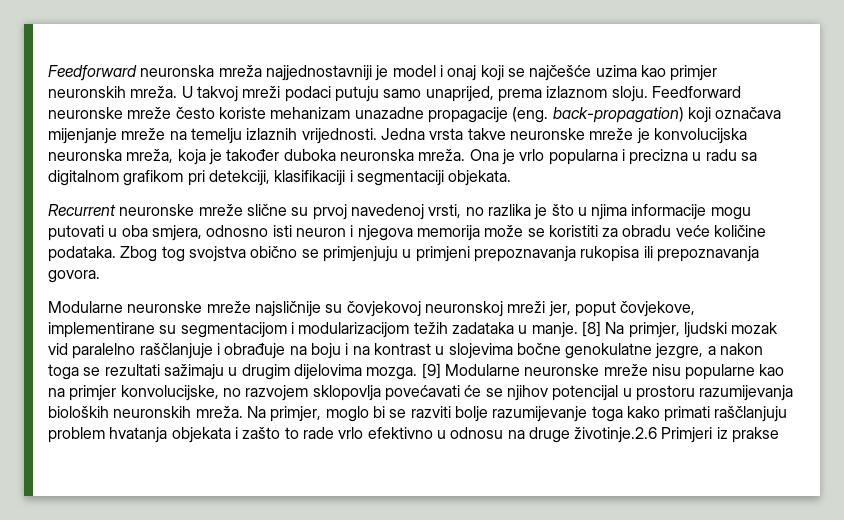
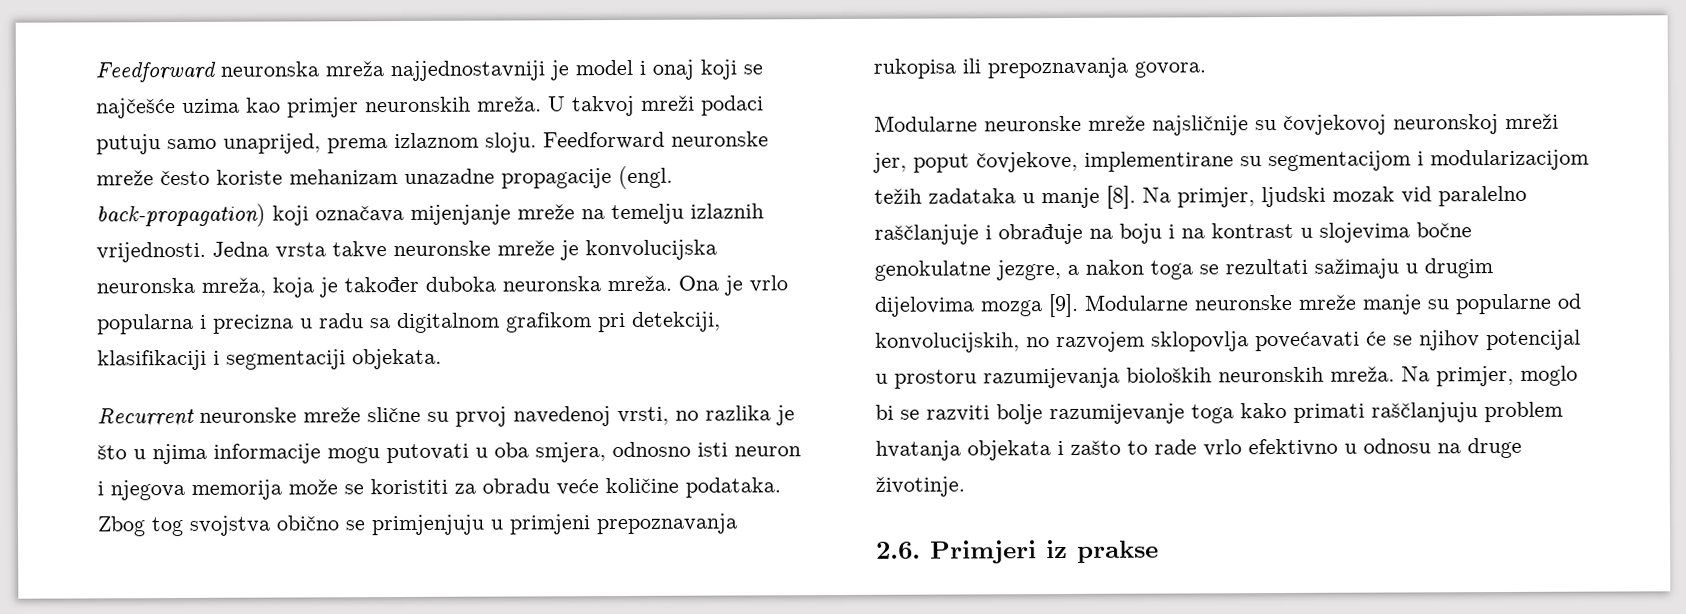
- Feedforward neuronske mreže često koriste mehanizam unazadne propagacije (eng. back-propagation) koji označava mijenjanje mreže na temelju izlaznih vrijednosti.
+ Feedforward neuronske mreže često koriste mehanizam unazadne propagacije (engl. back-propagation) koji označava mijenjanje mreže na temelju izlaznih vrijednosti.
- Modularne neuronske mreže najsličnije su čovjekovoj neuronskoj mreži jer, poput čovjekove, implementirane su segmentacijom i modularizacijom težih zadataka u manje. [8] Na primjer, ljudski mozak vid paralelno raščlanjuje i obrađuje na boju i na kontrast u slojevima bočne genokulatne jezgre, a nakon toga se rezultati sažimaju u drugim dijelovima mozga. [9] Modularne neuronske mreže nisu popularne kao na primjer konvolucijske, no razvojem sklopovlja povećavati će se njihov potencijal u prostoru razumijevanja bioloških neuronskih mreža.
+ Modularne neuronske mreže najsličnije su čovjekovoj neuronskoj mreži jer, poput čovjekove, implementirane su segmentacijom i modularizacijom težih zadataka u manje [8]. Na primjer, ljudski mozak vid paralelno raščlanjuje i obrađuje na boju i na kontrast u slojevima bočne genokulatne jezgre, a nakon toga se rezultati sažimaju u drugim dijelovima mozga [9]. Modularne neuronske mreže manje su popularne od konvolucijskih, no razvojem sklopovlja povećavati će se njihov potencijal u prostoru razumijevanja bioloških neuronskih mreža.
- Na primjer, moglo bi se razviti bolje razumijevanje toga kako primati raščlanjuju problem hvatanja objekata i zašto to rade vrlo efektivno u odnosu na druge životinje.2.6 Primjeri iz prakse
+ Na primjer, moglo bi se razviti bolje razumijevanje toga kako primati raščlanjuju problem hvatanja objekata i zašto to rade vrlo efektivno u odnosu na druge životinje.
+ 2.6. Primjeri iz prakse

